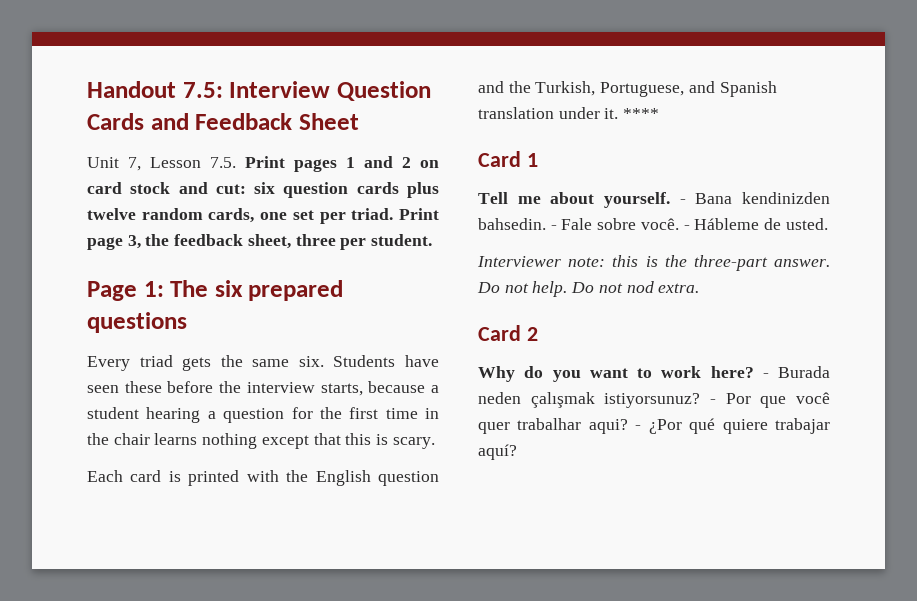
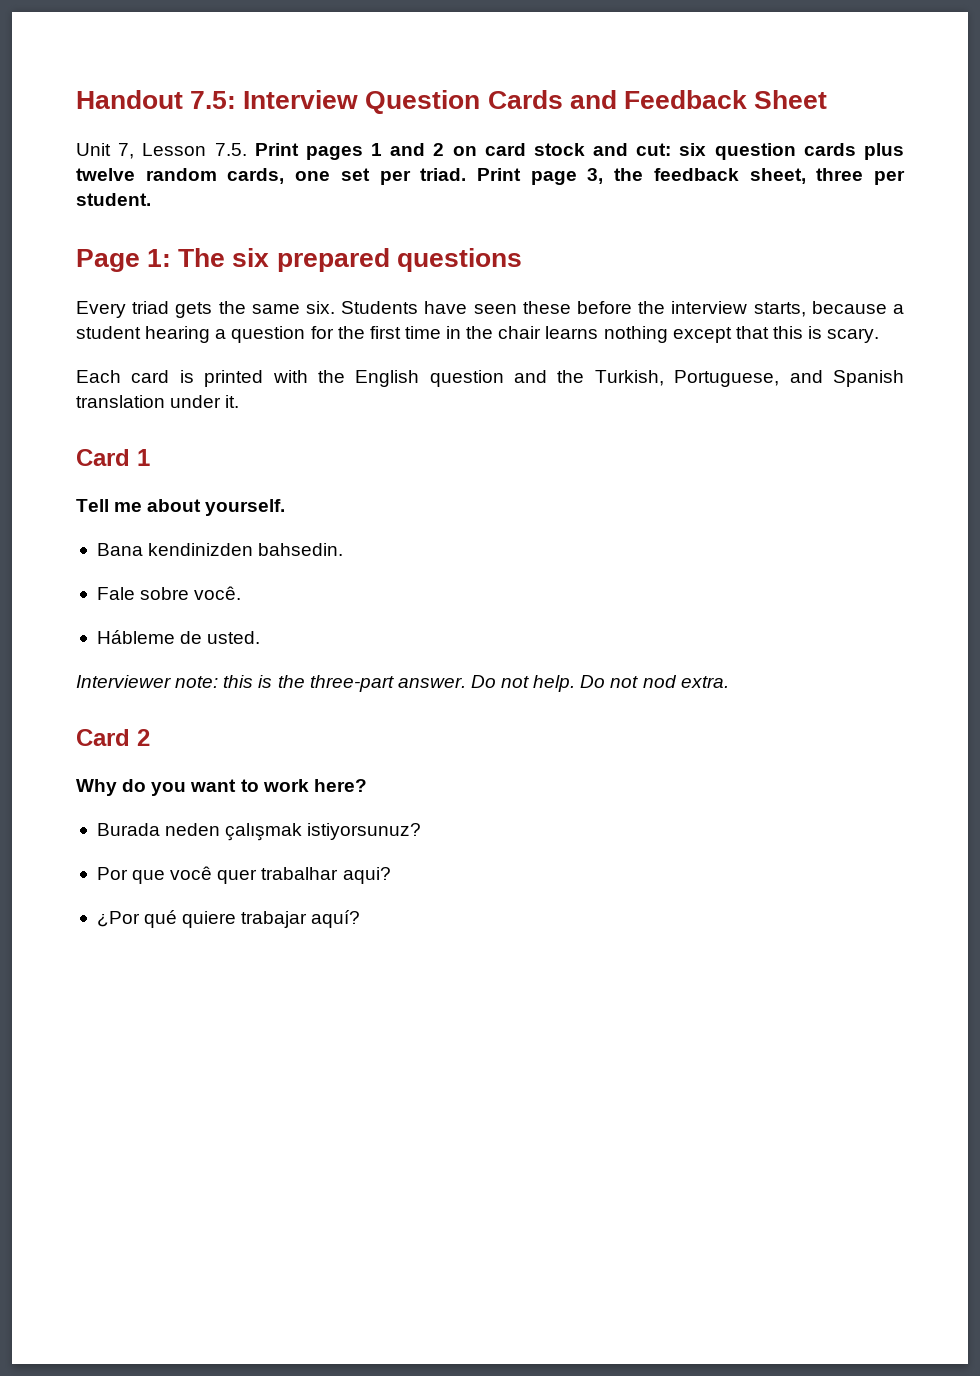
- ****
- Tell me about yourself. - Bana kendinizden bahsedin. - Fale sobre você. - Hábleme de usted.
+ Tell me about yourself.
+ Bana kendinizden bahsedin.
+ Fale sobre você.
+ Hábleme de usted.
- Why do you want to work here? - Burada neden çalışmak istiyorsunuz? - Por que você quer trabalhar aqui? - ¿Por qué quiere trabajar aquí?
+ Why do you want to work here?
+ Burada neden çalışmak istiyorsunuz?
+ Por que você quer trabalhar aqui?
+ ¿Por qué quiere trabajar aquí?

